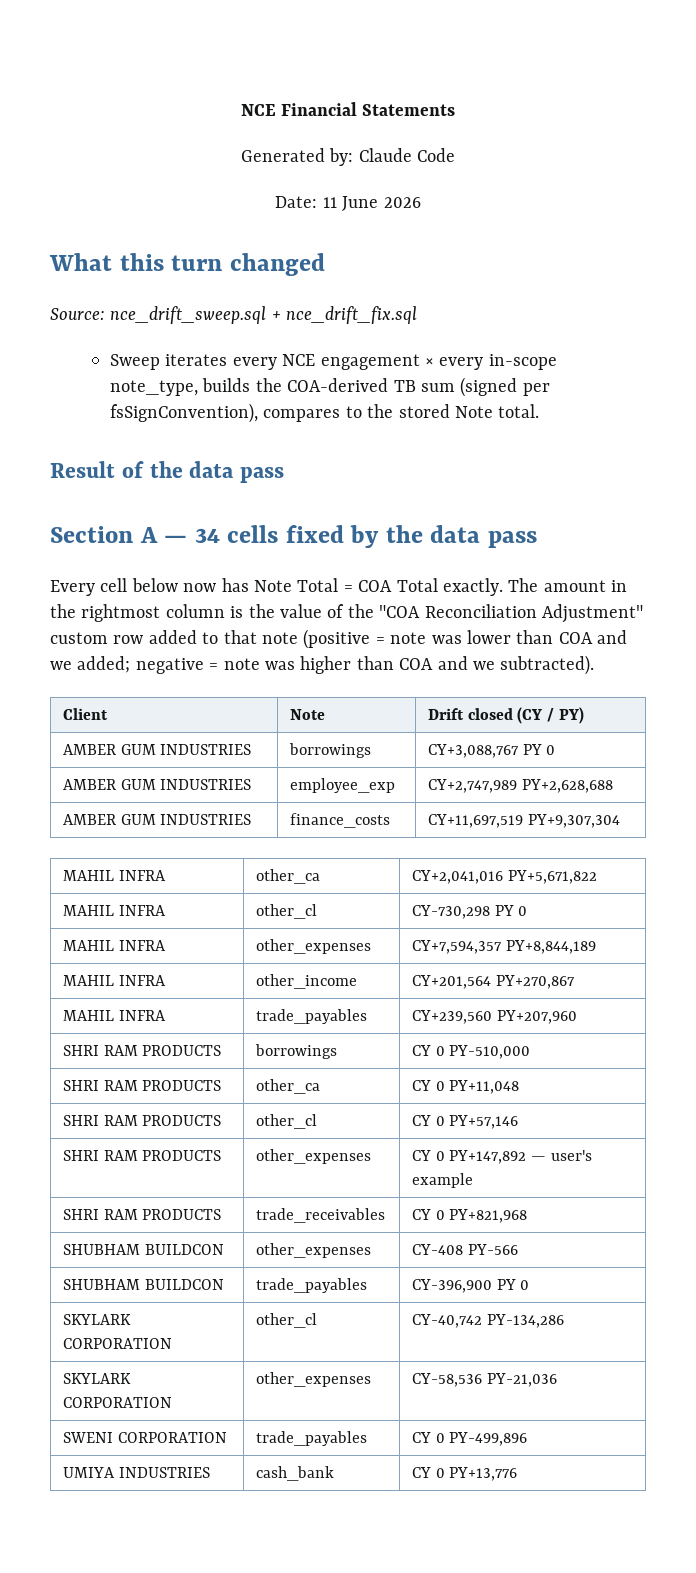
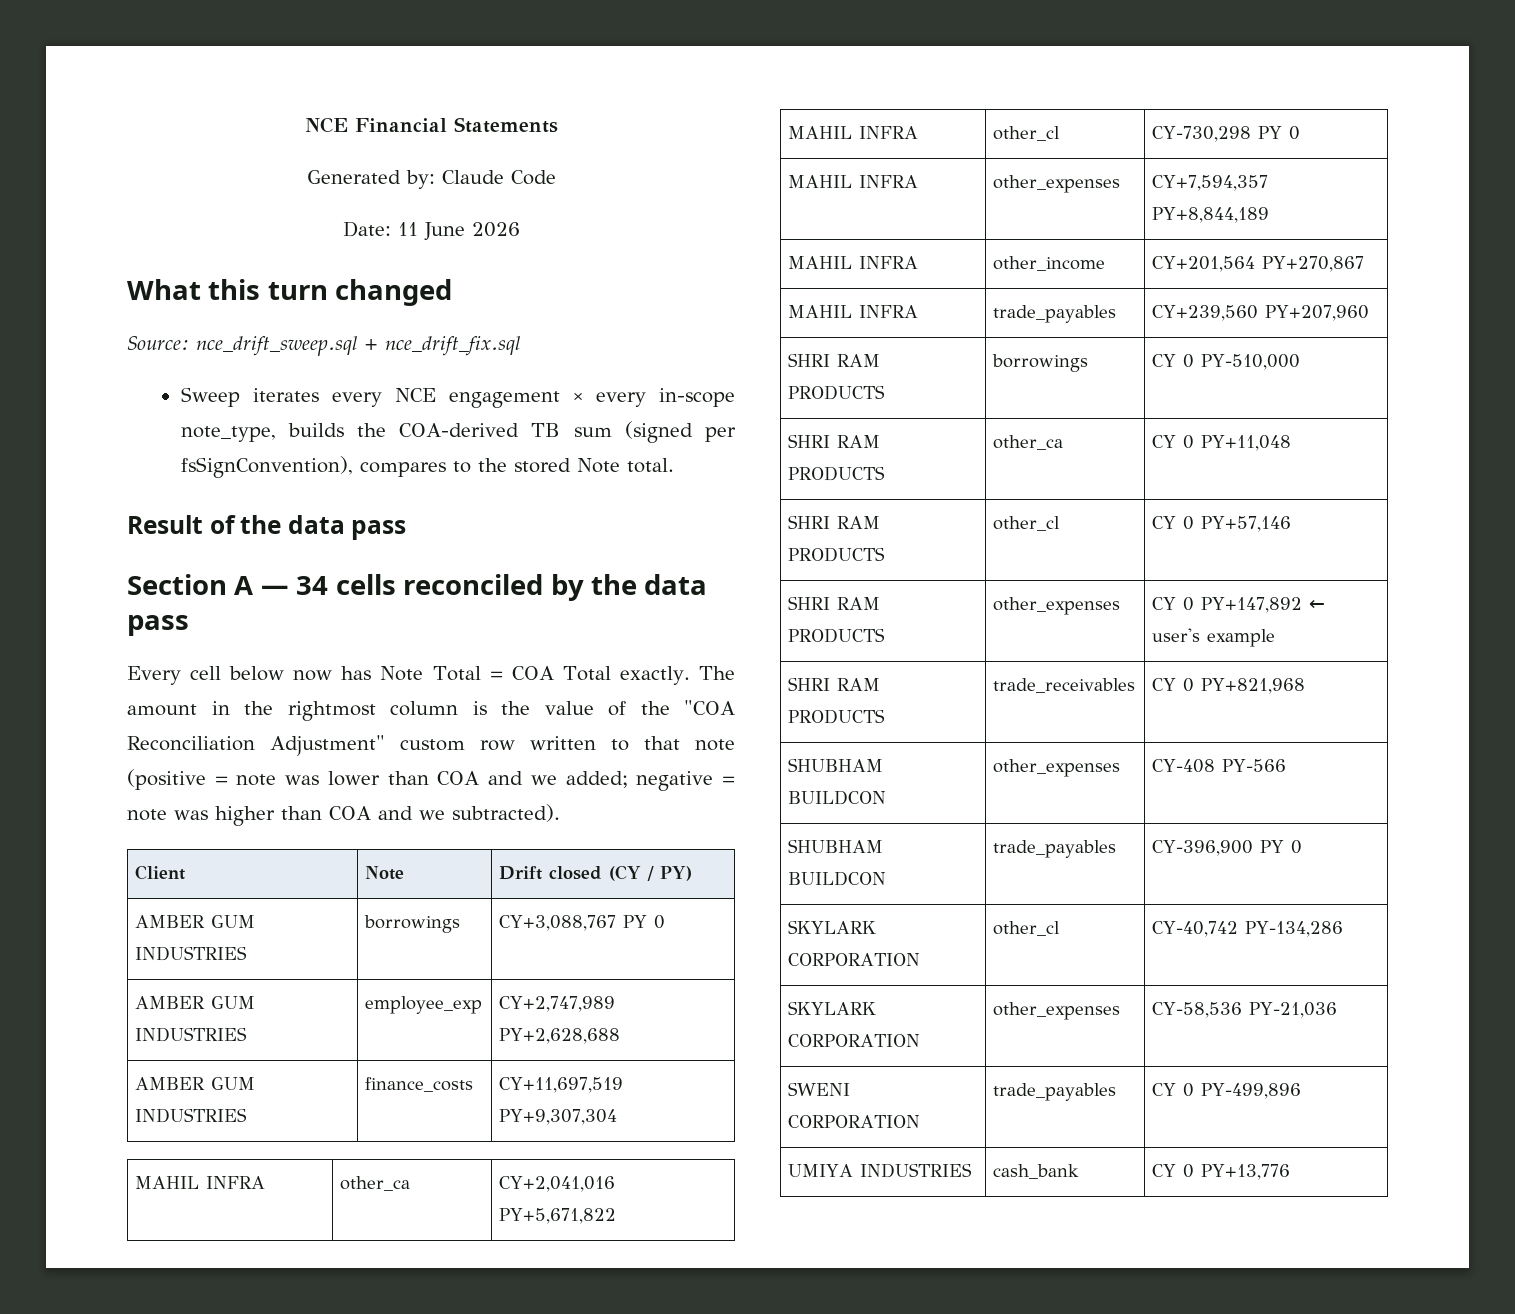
- Section A — 34 cells fixed by the data pass
+ Section A — 34 cells reconciled by the data pass
- The amount in the rightmost column is the value of the "COA Reconciliation Adjustment" custom row added to that note (positive = note was lower than COA and we added; negative = note was higher than COA and we subtracted).
+ The amount in the rightmost column is the value of the "COA Reconciliation Adjustment" custom row written to that note (positive = note was lower than COA and we added; negative = note was higher than COA and we subtracted).
- SHRI RAM PRODUCTS | other_expenses | CY 0 PY+147,892 — user's example
+ SHRI RAM PRODUCTS | other_expenses | CY 0 PY+147,892 ← user's example

